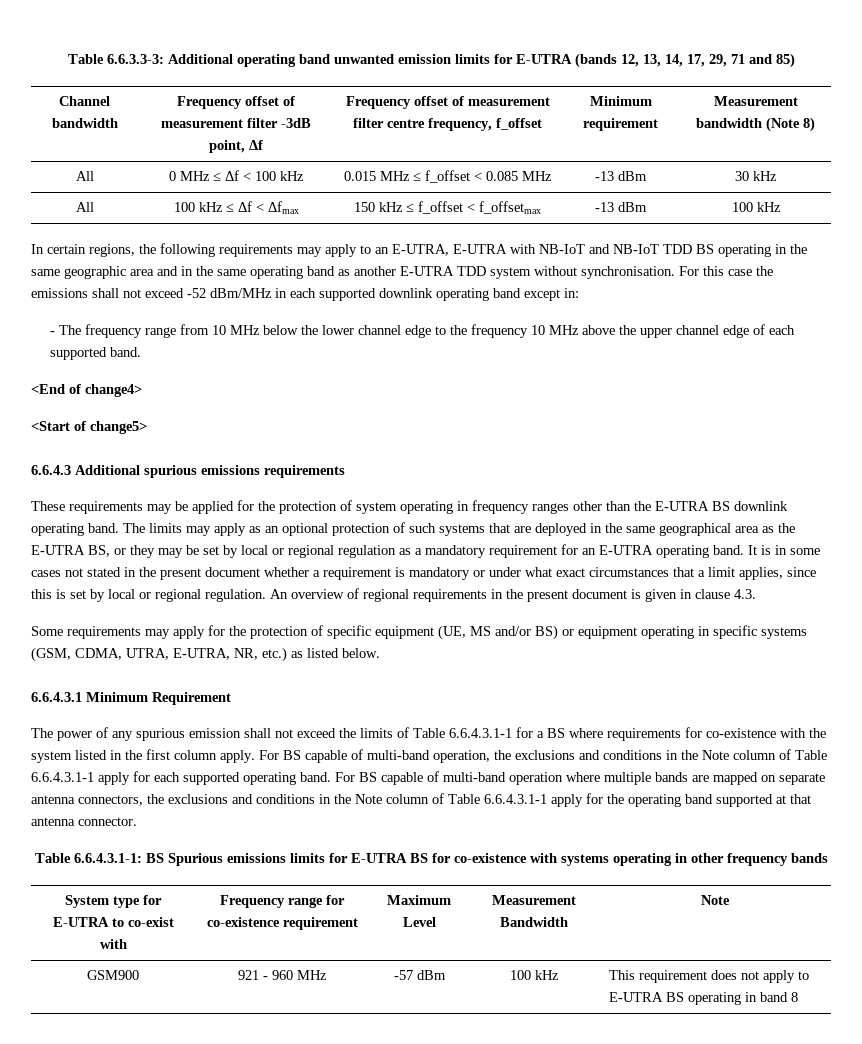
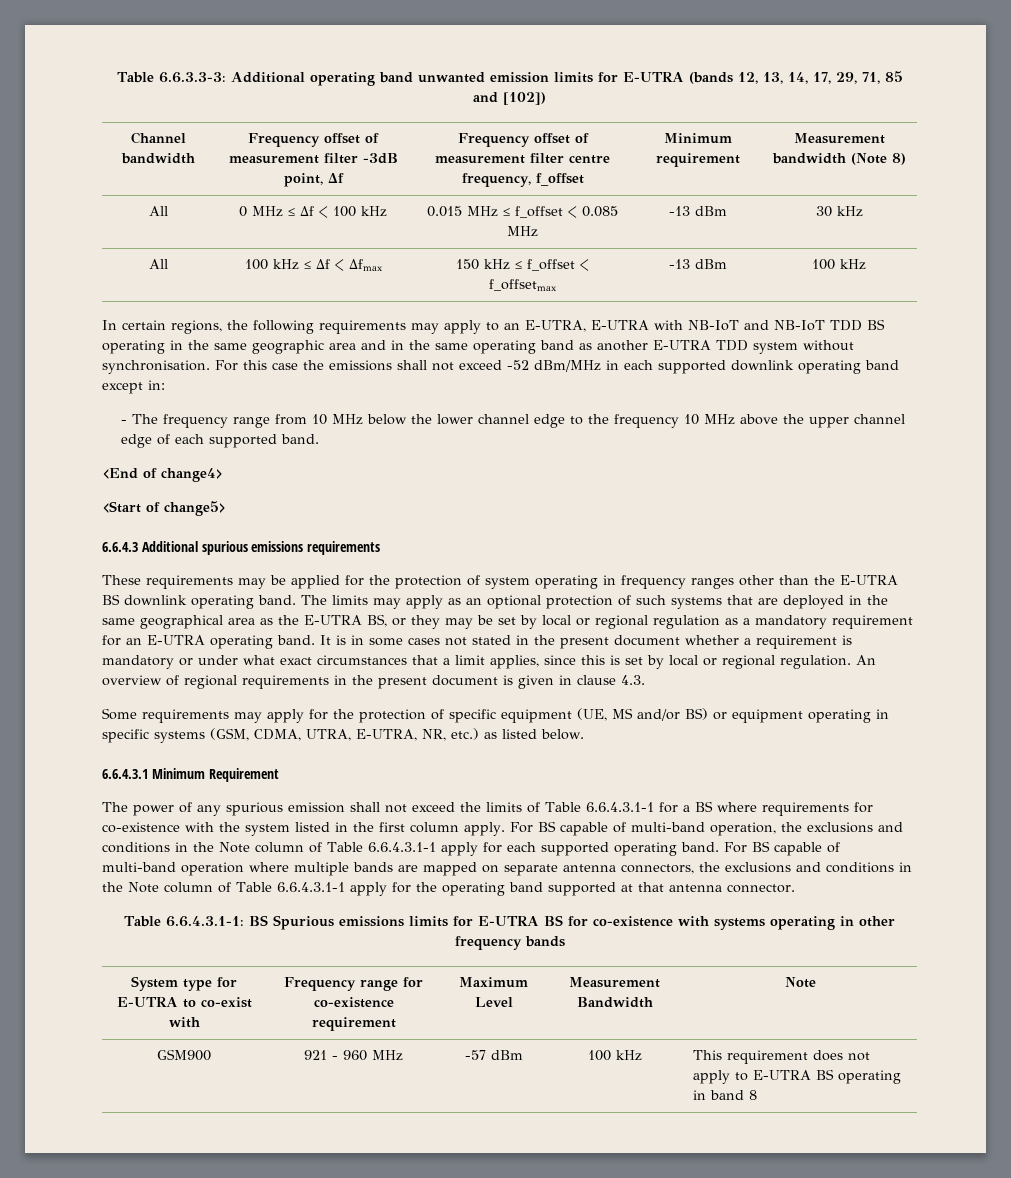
- Table 6.6.3.3-3: Additional operating band unwanted emission limits for E-UTRA (bands 12, 13, 14, 17, 29, 71 and 85)
+ Table 6.6.3.3-3: Additional operating band unwanted emission limits for E-UTRA (bands 12, 13, 14, 17, 29, 71, 85 and [102])

